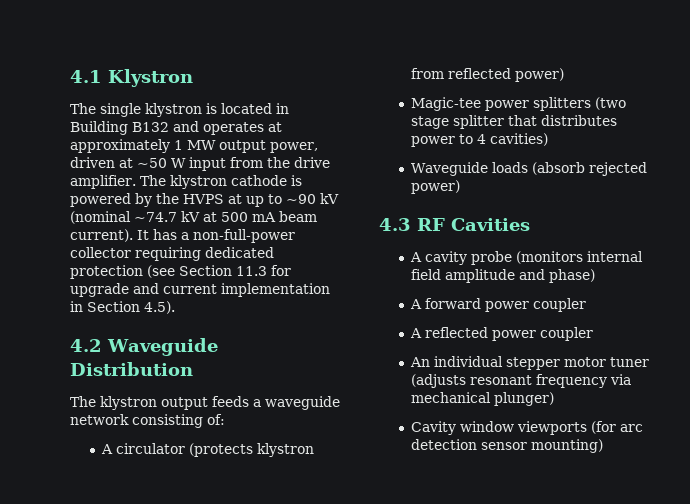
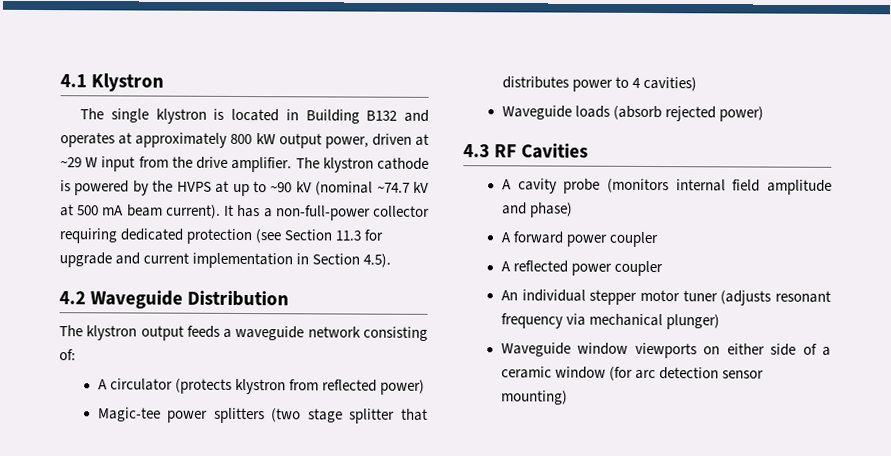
- The single klystron is located in Building B132 and operates at approximately 1 MW output power, driven at ~50 W input from the drive amplifier.
+ The single klystron is located in Building B132 and operates at approximately 800 kW output power, driven at ~29 W input from the drive amplifier.
- Cavity window viewports (for arc detection sensor mounting)
+ Waveguide window viewports on either side of a ceramic window (for arc detection sensor mounting)

